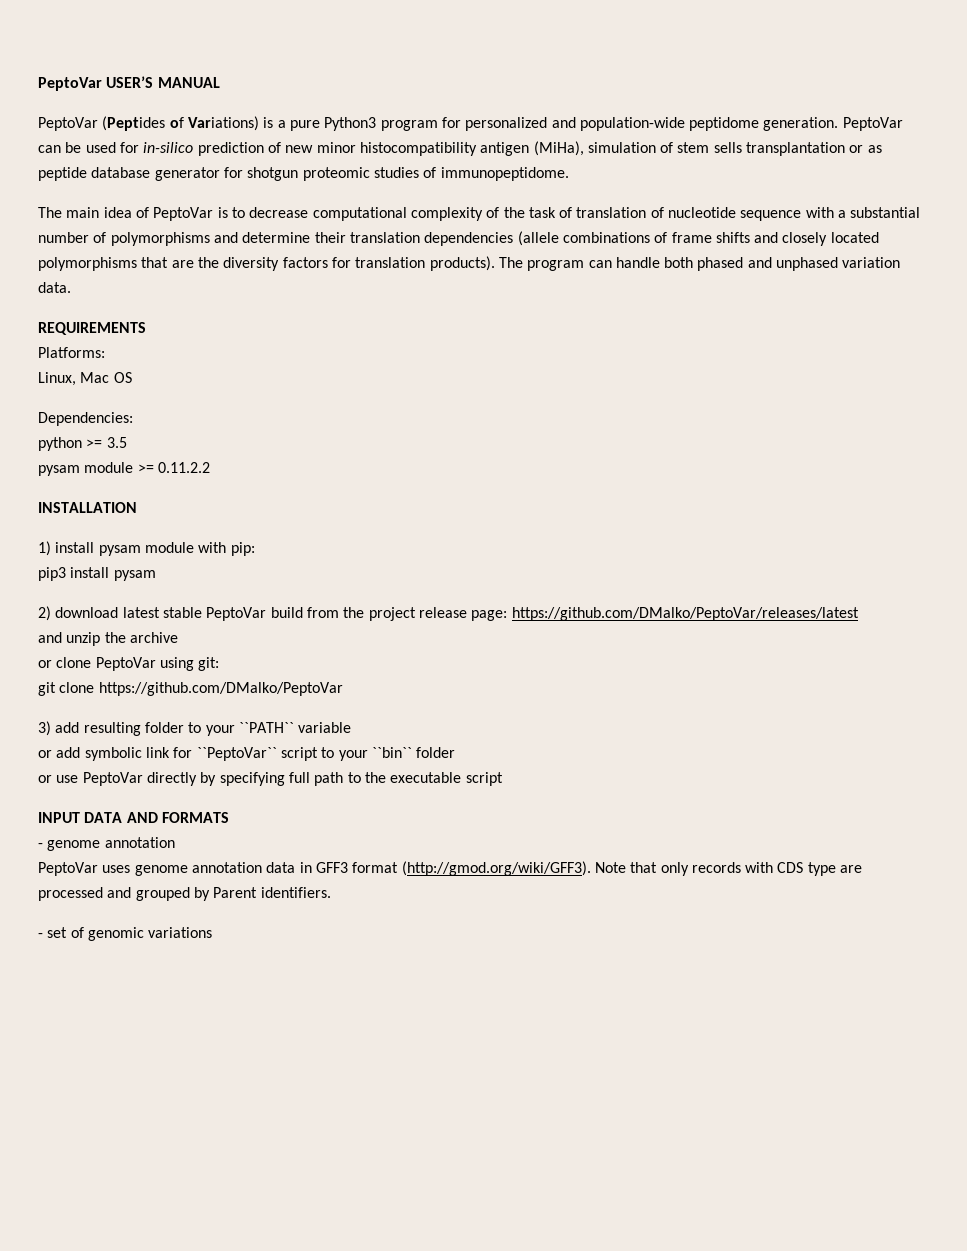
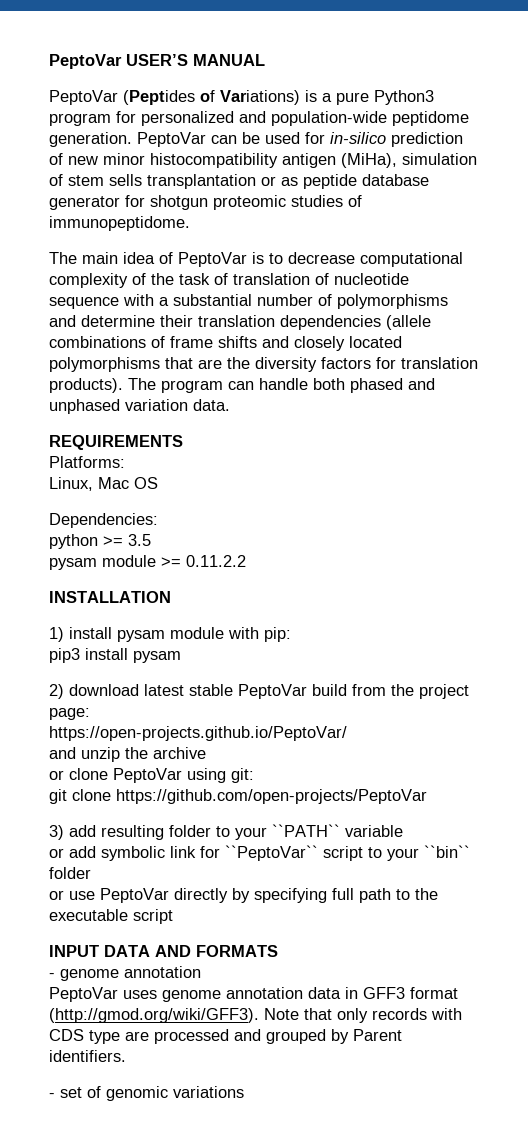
- 2) download latest stable PeptoVar build from the project release page: https://github.com/DMalko/PeptoVar/releases/latest
+ 2) download latest stable PeptoVar build from the project page:
+ https://open-projects.github.io/PeptoVar/
- git clone https://github.com/DMalko/PeptoVar
+ git clone https://github.com/open-projects/PeptoVar

